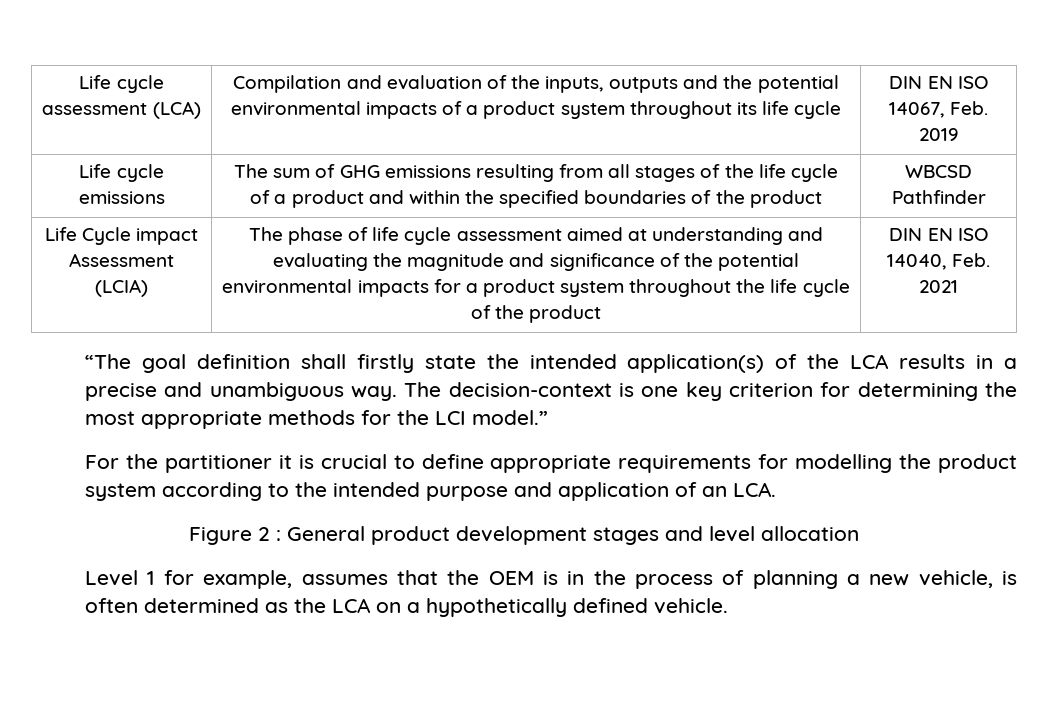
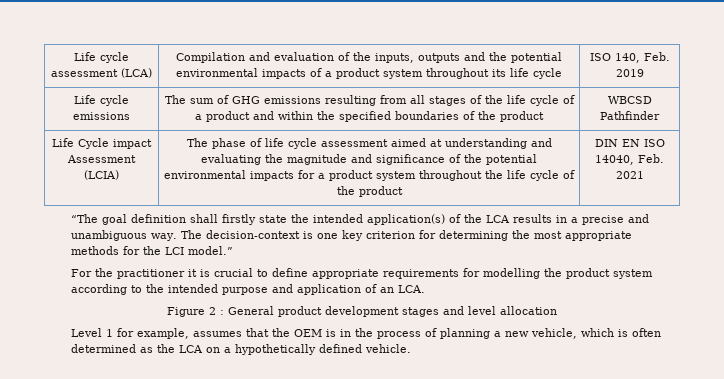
- Life cycle assessment (LCA) | Compilation and evaluation of the inputs, outputs and the potential environmental impacts of a product system throughout its life cycle | DIN EN ISO 14067, Feb. 2019
+ Life cycle assessment (LCA) | Compilation and evaluation of the inputs, outputs and the potential environmental impacts of a product system throughout its life cycle | ISO 140, Feb. 2019
- For the partitioner it is crucial to define appropriate requirements for modelling the product system according to the intended purpose and application of an LCA.
+ For the practitioner it is crucial to define appropriate requirements for modelling the product system according to the intended purpose and application of an LCA.
- Level 1 for example, assumes that the OEM is in the process of planning a new vehicle, is often determined as the LCA on a hypothetically defined vehicle.
+ Level 1 for example, assumes that the OEM is in the process of planning a new vehicle, which is often determined as the LCA on a hypothetically defined vehicle.

